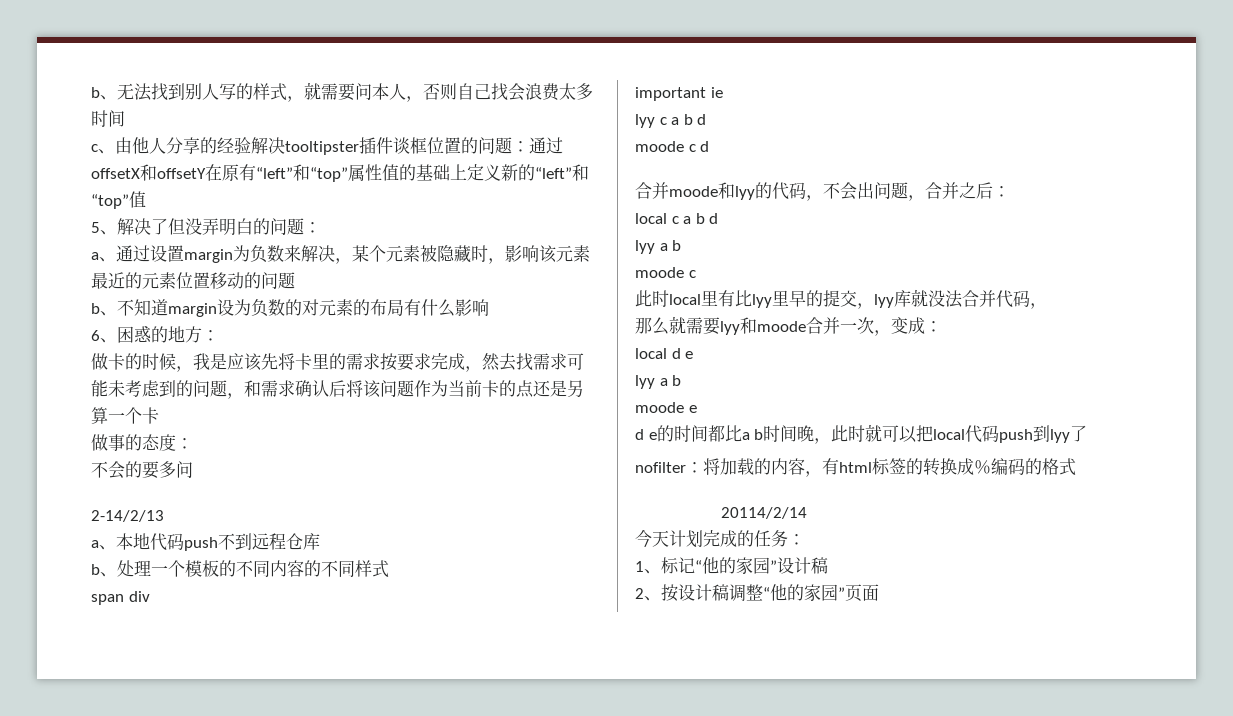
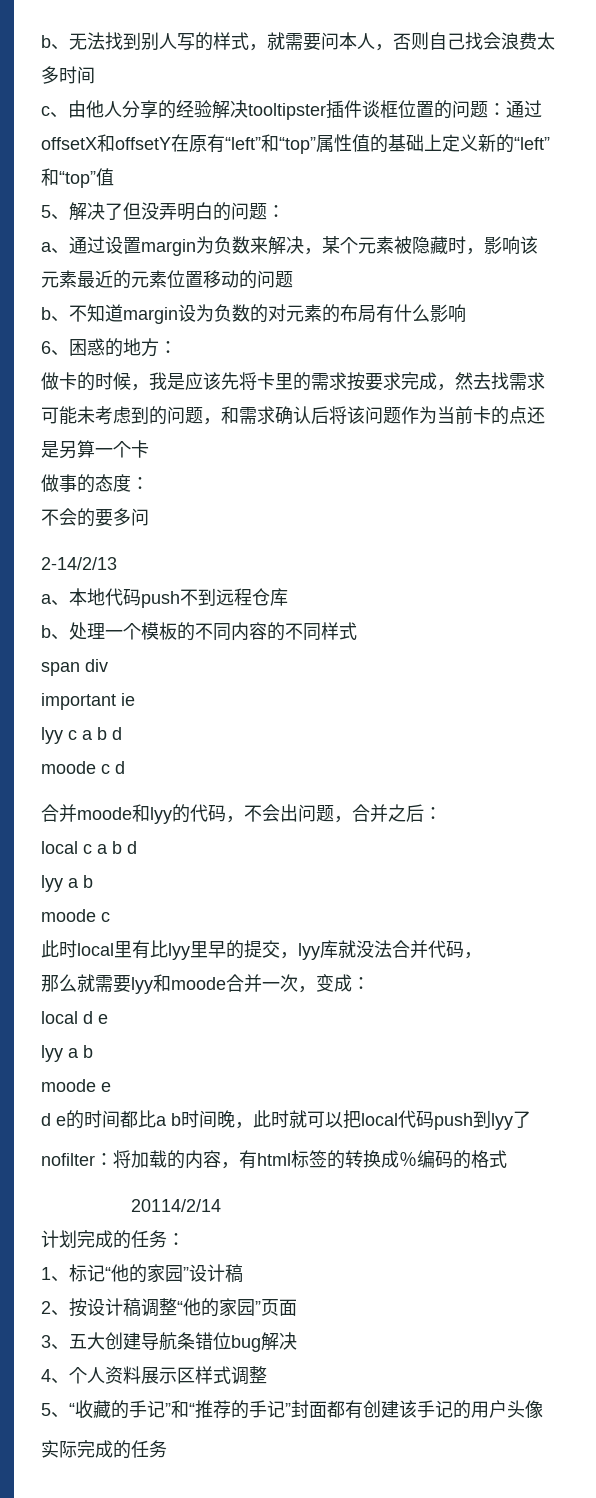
- 今天计划完成的任务：
+ 计划完成的任务：
+ 3、五大创建导航条错位bug解决
+ 4、个人资料展示区样式调整
+ 5、“收藏的手记”和“推荐的手记”封面都有创建该手记的用户头像
+ 实际完成的任务

